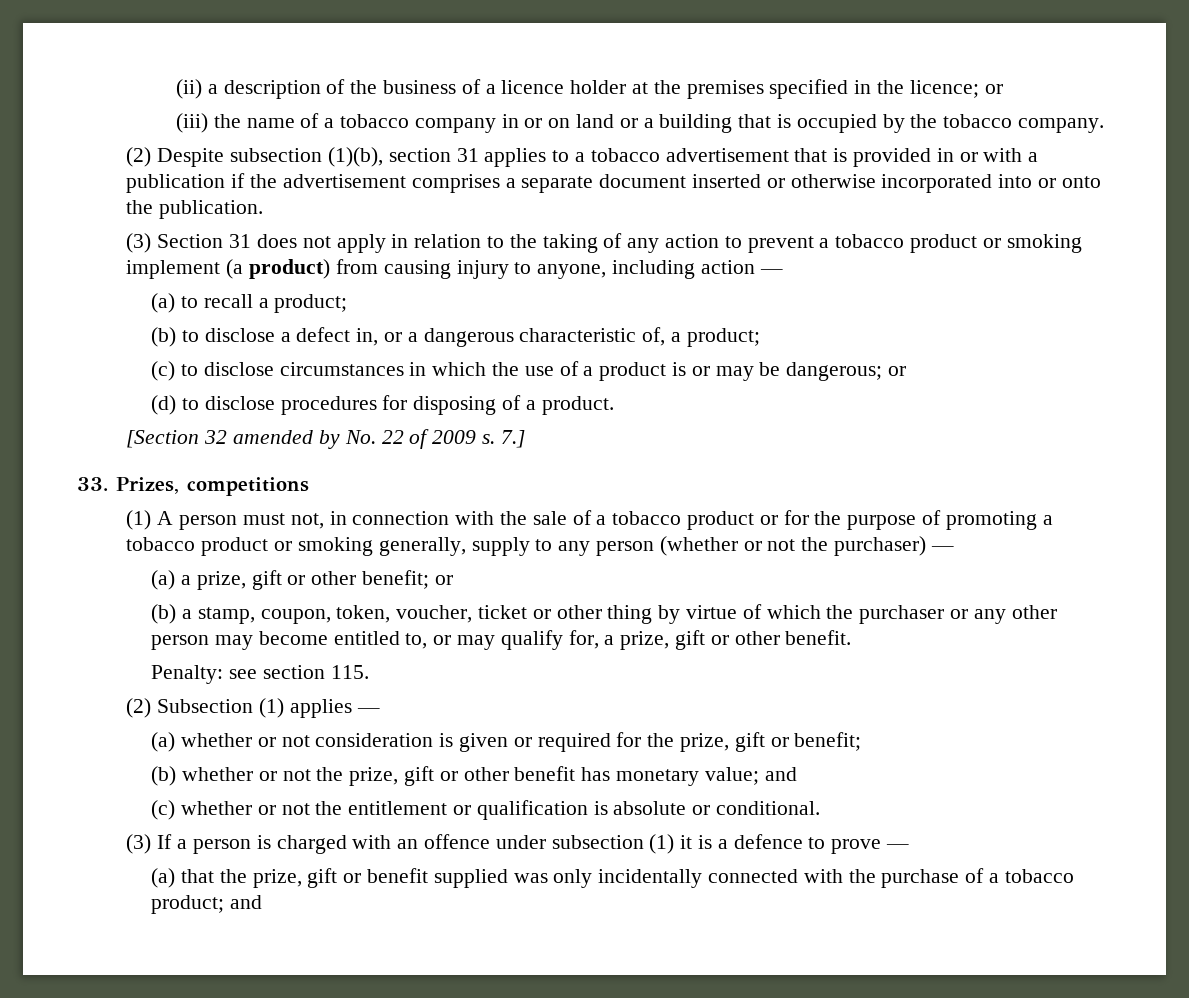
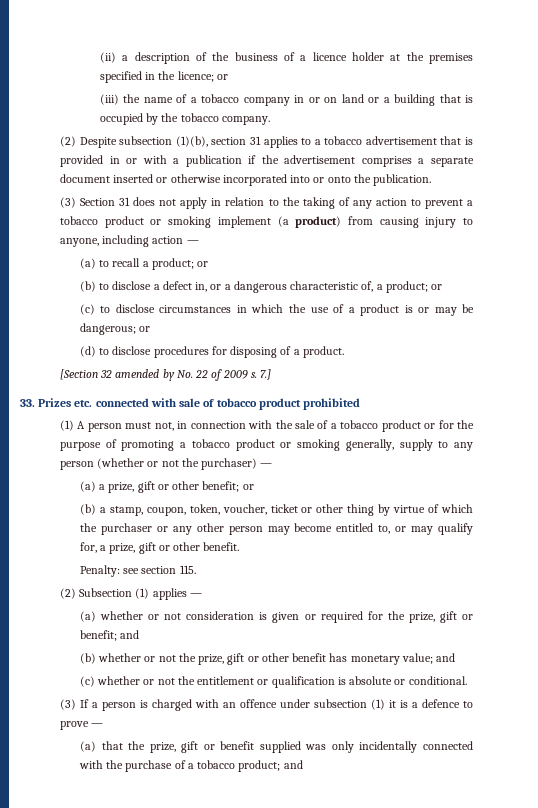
- (a) to recall a product;
+ (a) to recall a product; or
- (b) to disclose a defect in, or a dangerous characteristic of, a product;
+ (b) to disclose a defect in, or a dangerous characteristic of, a product; or
- 33. Prizes, competitions
+ 33. Prizes etc. connected with sale of tobacco product prohibited
- (a) whether or not consideration is given or required for the prize, gift or benefit;
+ (a) whether or not consideration is given or required for the prize, gift or benefit; and

